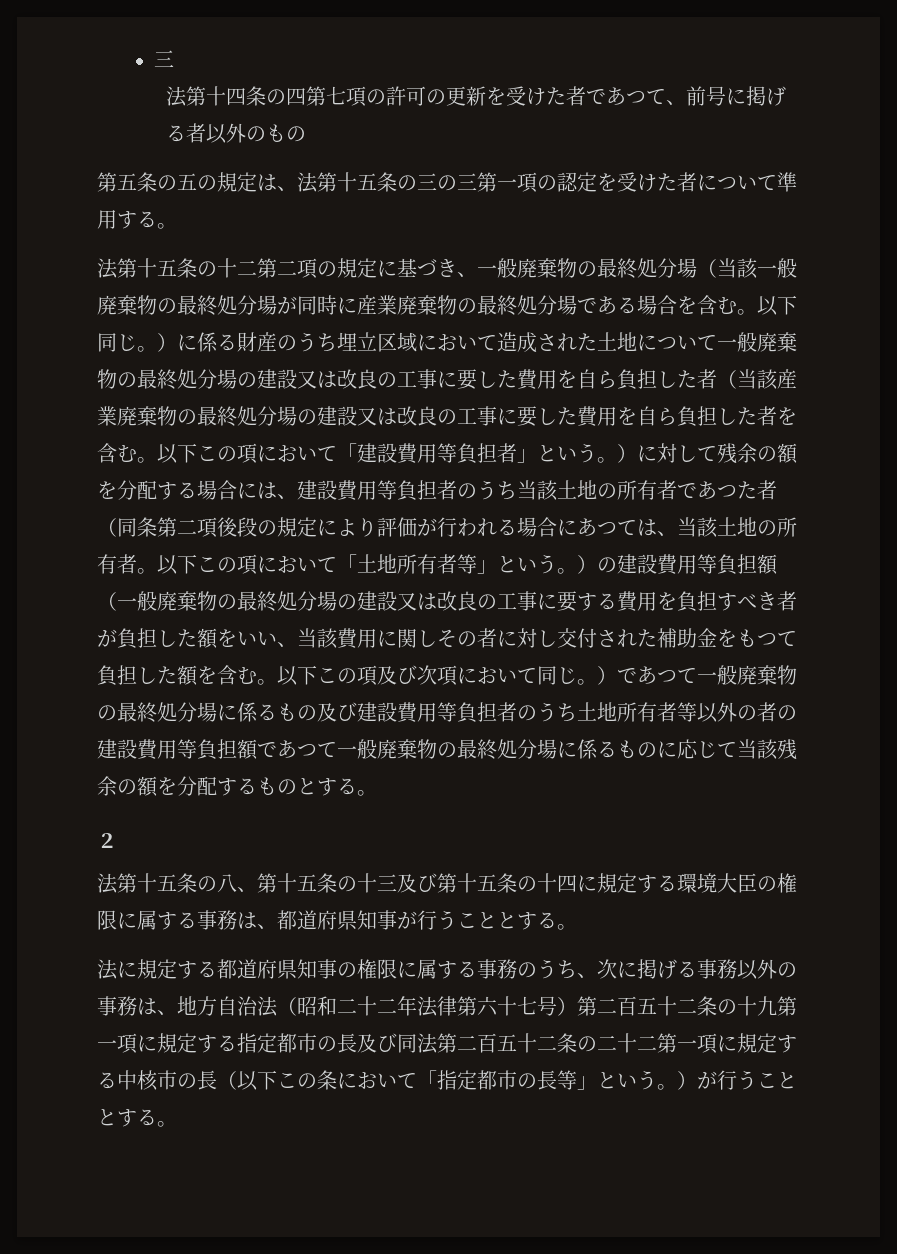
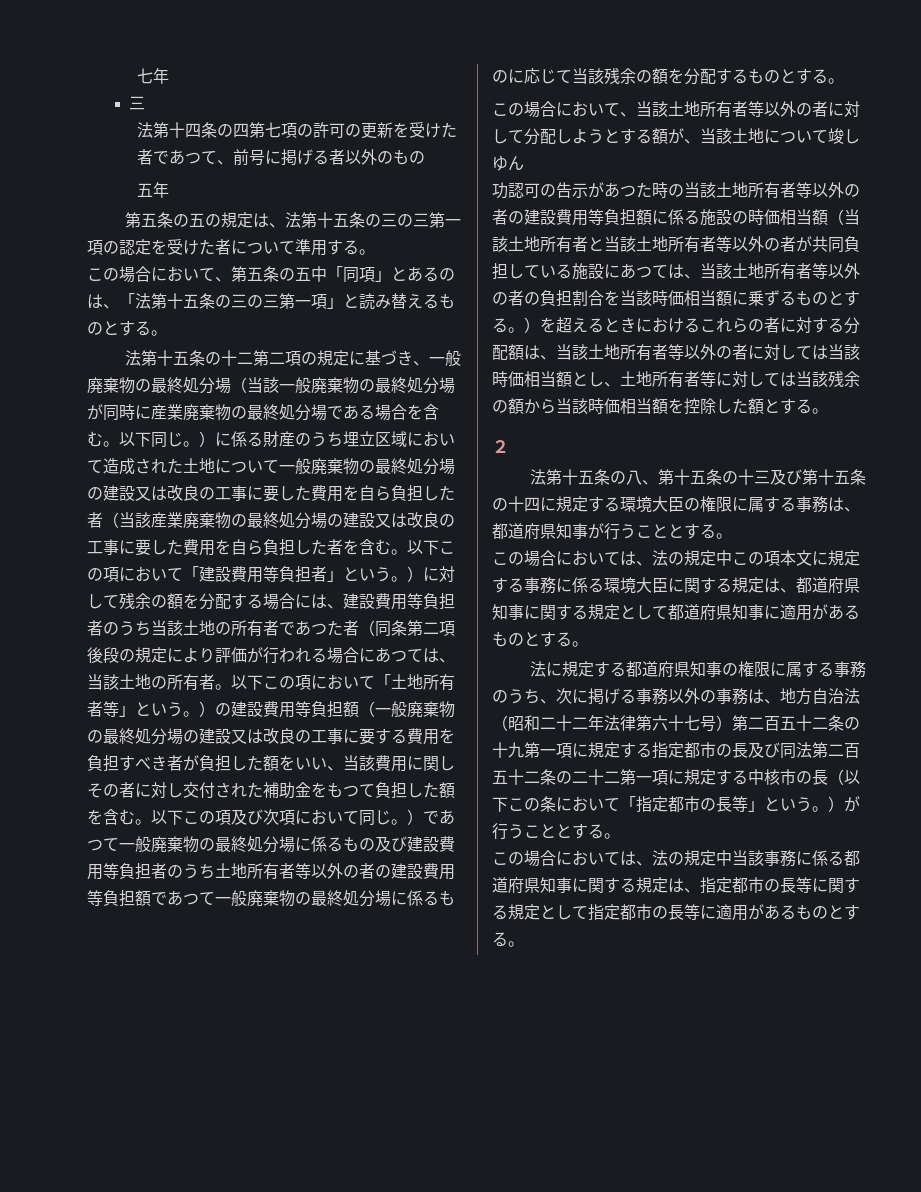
+ 七年
+ 五年
+ この場合において、第五条の五中「同項」とあるのは、「法第十五条の三の三第一項」と読み替えるものとする。
+ この場合において、当該土地所有者等以外の者に対して分配しようとする額が、当該土地について竣しゆん
+ 功認可の告示があつた時の当該土地所有者等以外の者の建設費用等負担額に係る施設の時価相当額（当該土地所有者と当該土地所有者等以外の者が共同負担している施設にあつては、当該土地所有者等以外の者の負担割合を当該時価相当額に乗ずるものとする。）を超えるときにおけるこれらの者に対する分配額は、当該土地所有者等以外の者に対しては当該時価相当額とし、土地所有者等に対しては当該残余の額から当該時価相当額を控除した額とする。
+ この場合においては、法の規定中この項本文に規定する事務に係る環境大臣に関する規定は、都道府県知事に関する規定として都道府県知事に適用があるものとする。
+ この場合においては、法の規定中当該事務に係る都道府県知事に関する規定は、指定都市の長等に関する規定として指定都市の長等に適用があるものとする。

